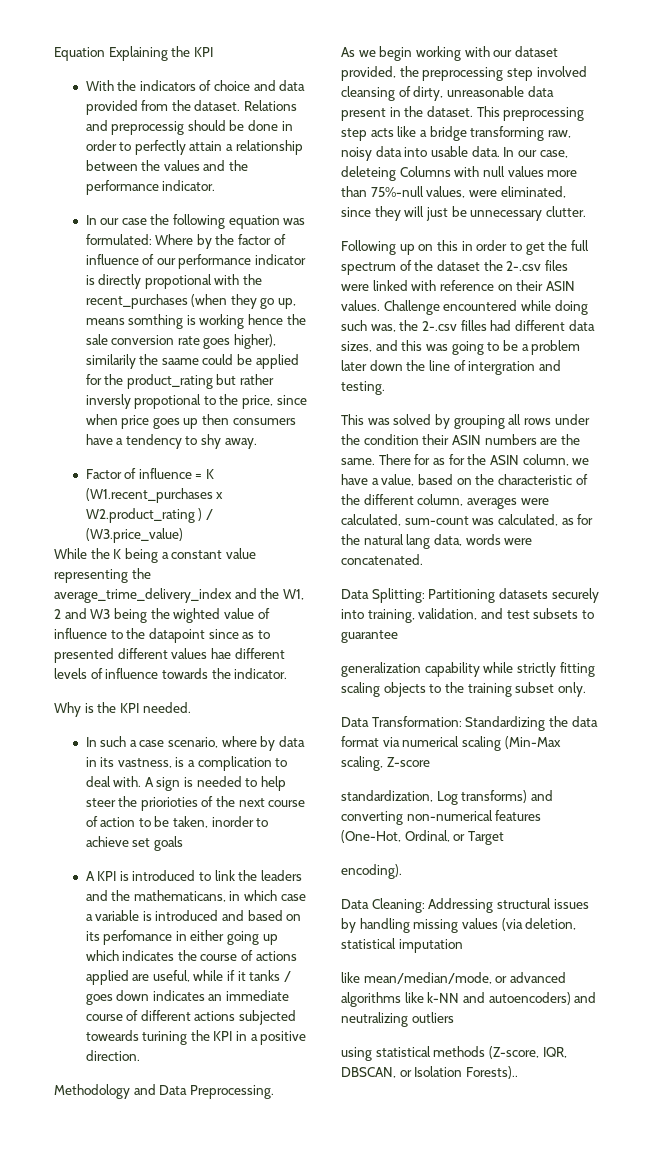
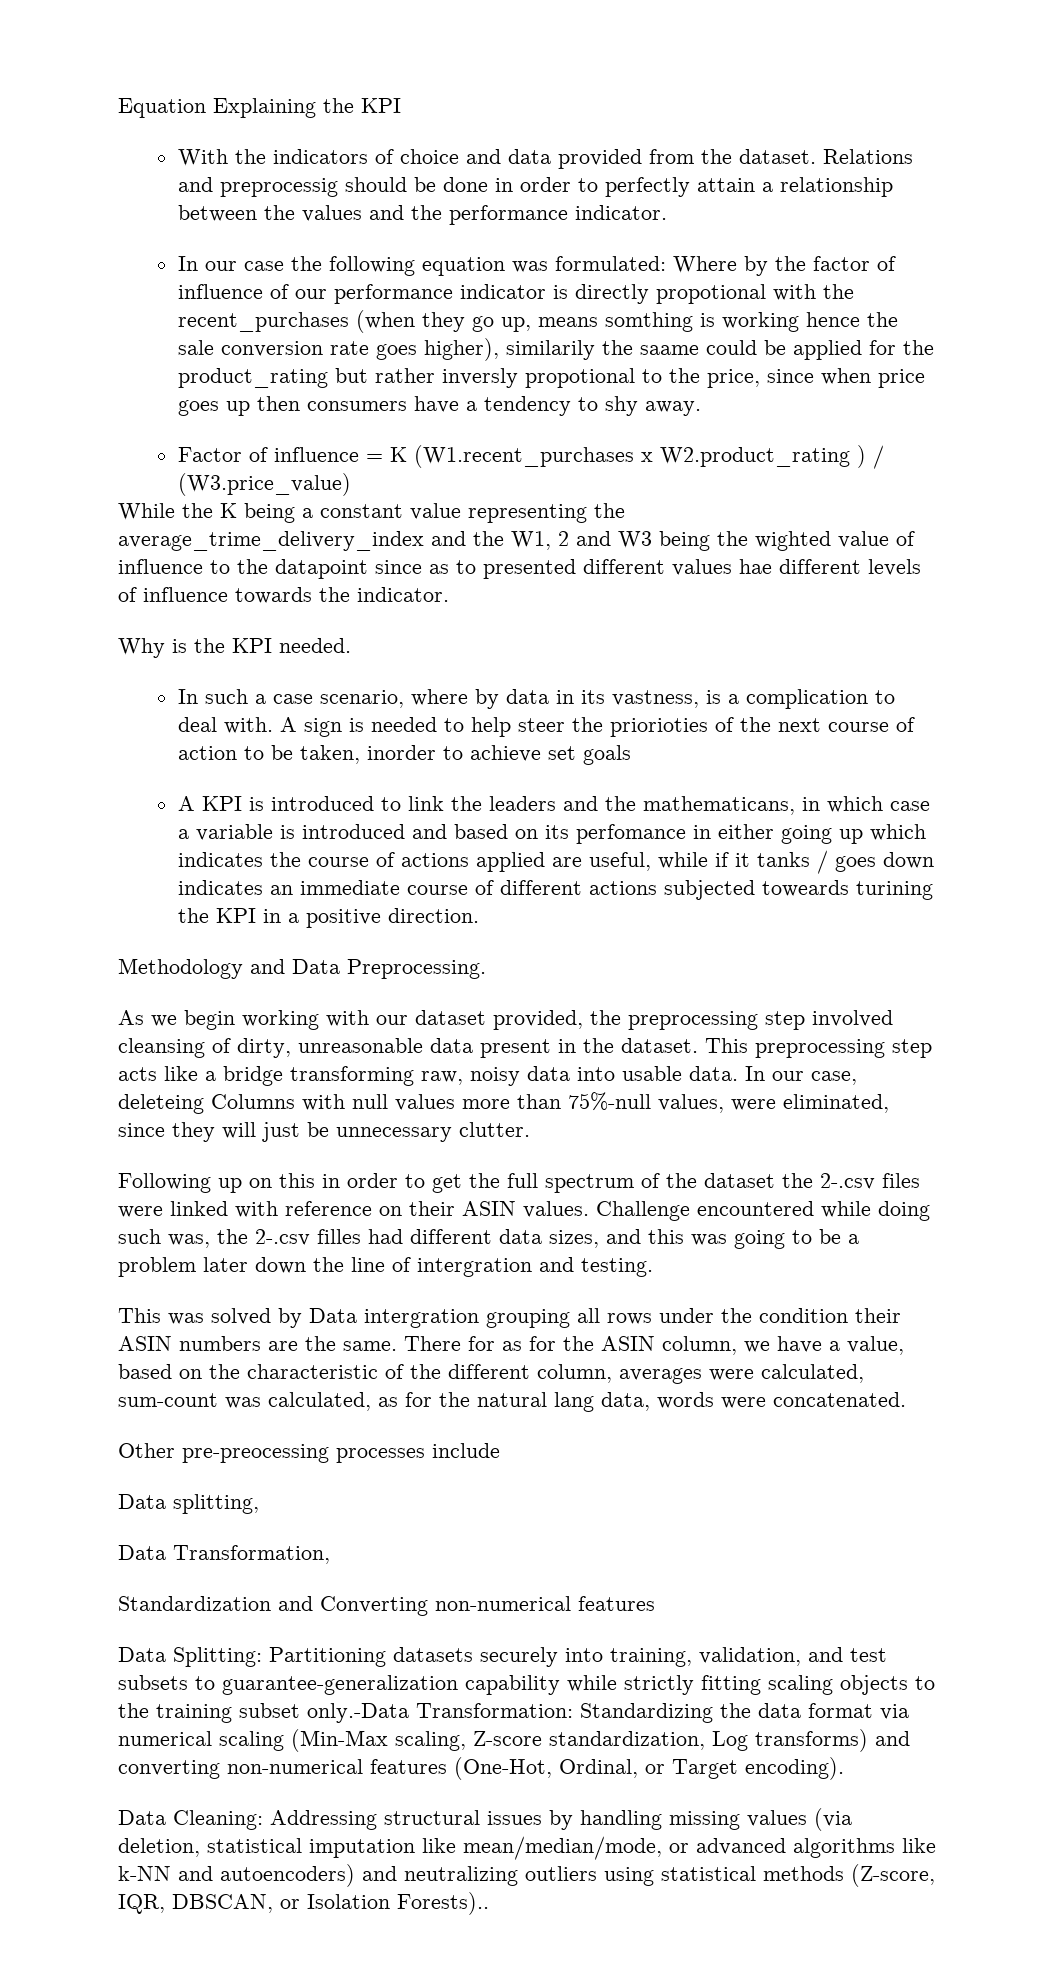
- This was solved by grouping all rows under the condition their ASIN numbers are the same.
+ This was solved by Data intergration grouping all rows under the condition their ASIN numbers are the same.
+ Other pre-preocessing processes include
+ Data splitting,
+ Data Transformation,
+ Standardization and Converting non-numerical features
- Data Splitting: Partitioning datasets securely into training, validation, and test subsets to guarantee
- generalization capability while strictly fitting scaling objects to the training subset only.
- Data Transformation: Standardizing the data format via numerical scaling (Min-Max scaling, Z-score
- standardization, Log transforms) and converting non-numerical features (One-Hot, Ordinal, or Target
- encoding).
+ Data Splitting: Partitioning datasets securely into training, validation, and test subsets to guarantee-generalization capability while strictly fitting scaling objects to the training subset only.-Data Transformation: Standardizing the data format via numerical scaling (Min-Max scaling, Z-score standardization, Log transforms) and converting non-numerical features (One-Hot, Ordinal, or Target encoding).
- Data Cleaning: Addressing structural issues by handling missing values (via deletion, statistical imputation
- like mean/median/mode, or advanced algorithms like k-NN and autoencoders) and neutralizing outliers
- using statistical methods (Z-score, IQR, DBSCAN, or Isolation Forests)..
+ Data Cleaning: Addressing structural issues by handling missing values (via deletion, statistical imputation like mean/median/mode, or advanced algorithms like k-NN and autoencoders) and neutralizing outliers using statistical methods (Z-score, IQR, DBSCAN, or Isolation Forests)..

